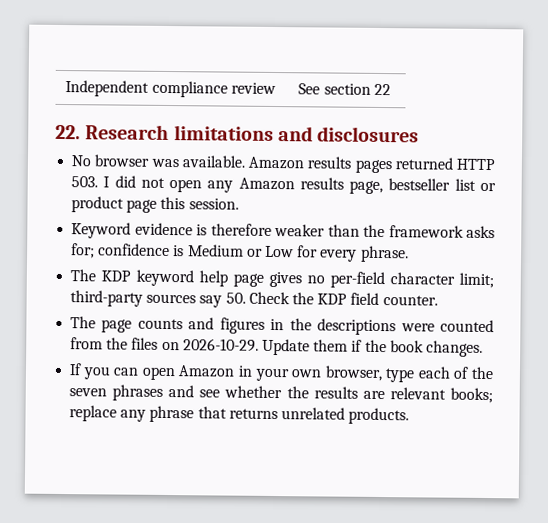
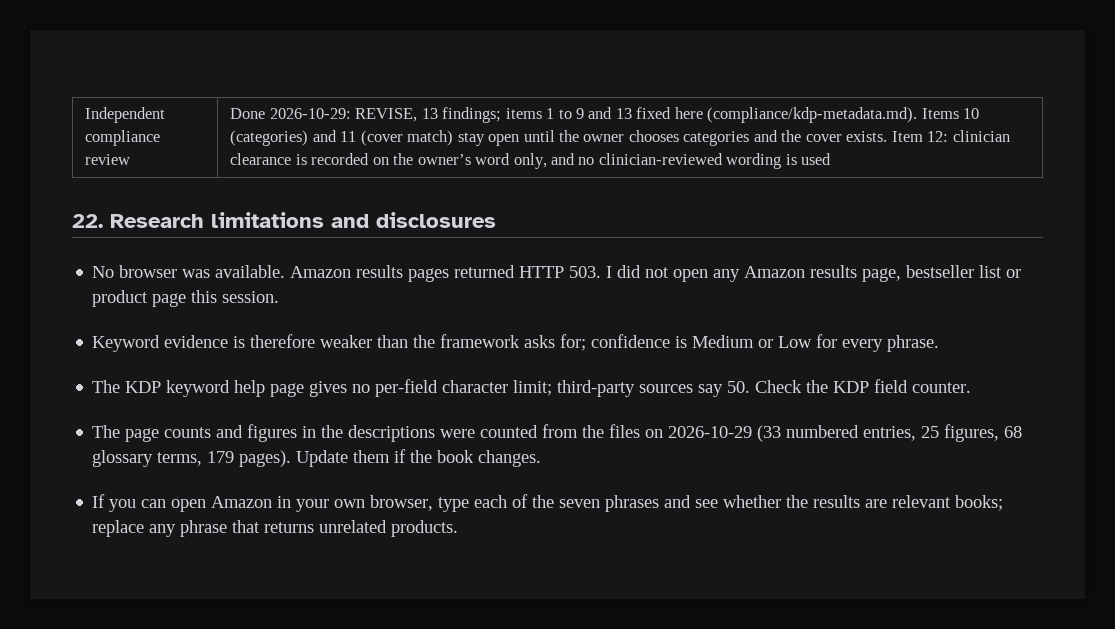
- See section 22
+ Done 2026-10-29: REVISE, 13 findings; items 1 to 9 and 13 fixed here (compliance/kdp-metadata.md). Items 10 (categories) and 11 (cover match) stay open until the owner chooses categories and the cover exists. Item 12: clinician clearance is recorded on the owner’s word only, and no clinician-reviewed wording is used
- The page counts and figures in the descriptions were counted from the files on 2026-10-29.
+ The page counts and figures in the descriptions were counted from the files on 2026-10-29 (33 numbered entries, 25 figures, 68 glossary terms, 179 pages).

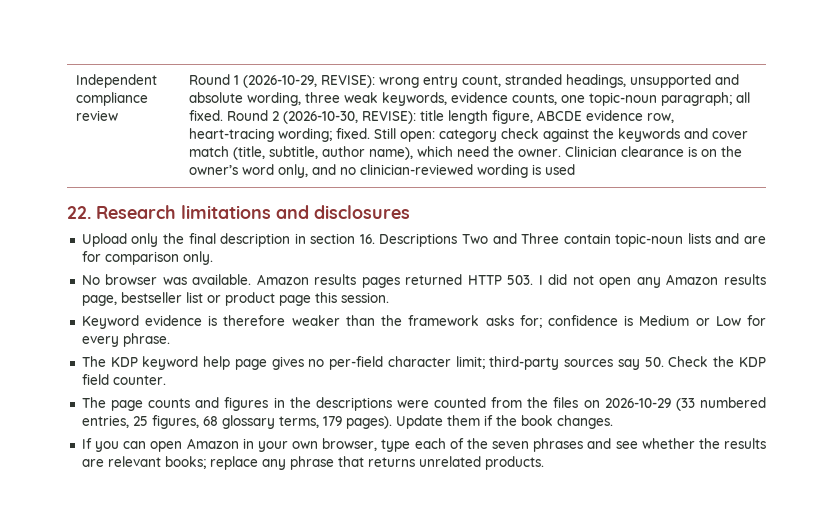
- Done 2026-10-29: REVISE, 13 findings; items 1 to 9 and 13 fixed here (compliance/kdp-metadata.md). Items 10 (categories) and 11 (cover match) stay open until the owner chooses categories and the cover exists. Item 12: clinician clearance is recorded on the owner’s word only, and no clinician-reviewed wording is used
+ Round 1 (2026-10-29, REVISE): wrong entry count, stranded headings, unsupported and absolute wording, three weak keywords, evidence counts, one topic-noun paragraph; all fixed. Round 2 (2026-10-30, REVISE): title length figure, ABCDE evidence row, heart-tracing wording; fixed. Still open: category check against the keywords and cover match (title, subtitle, author name), which need the owner. Clinician clearance is on the owner’s word only, and no clinician-reviewed wording is used
+ Upload only the final description in section 16. Descriptions Two and Three contain topic-noun lists and are for comparison only.

